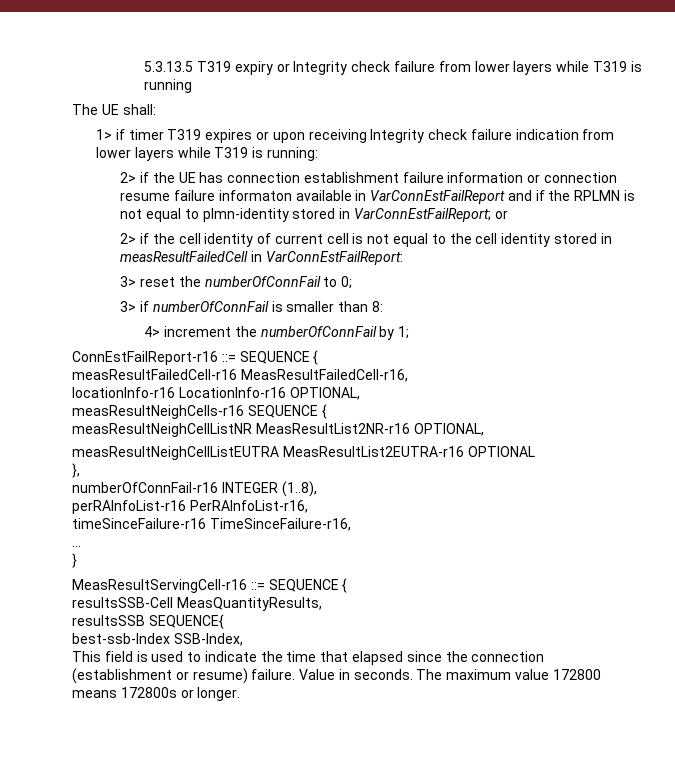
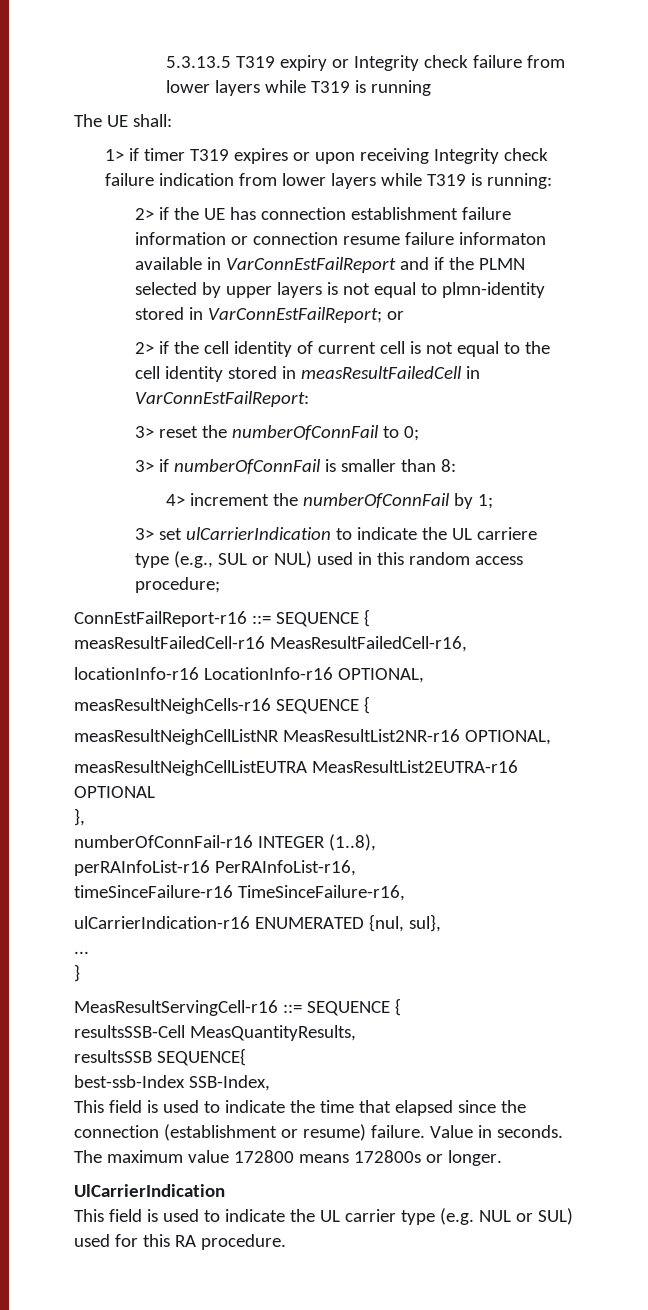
- 2> if the UE has connection establishment failure information or connection resume failure informaton available in VarConnEstFailReport and if the RPLMN is not equal to plmn-identity stored in VarConnEstFailReport; or
+ 2> if the UE has connection establishment failure information or connection resume failure informaton available in VarConnEstFailReport and if the PLMN selected by upper layers is not equal to plmn-identity stored in VarConnEstFailReport; or
+ 3> set ulCarrierIndication to indicate the UL carriere type (e.g., SUL or NUL) used in this random access procedure;
+ ulCarrierIndication-r16 ENUMERATED {nul, sul},
+ UlCarrierIndication
+ This field is used to indicate the UL carrier type (e.g. NUL or SUL) used for this RA procedure.

